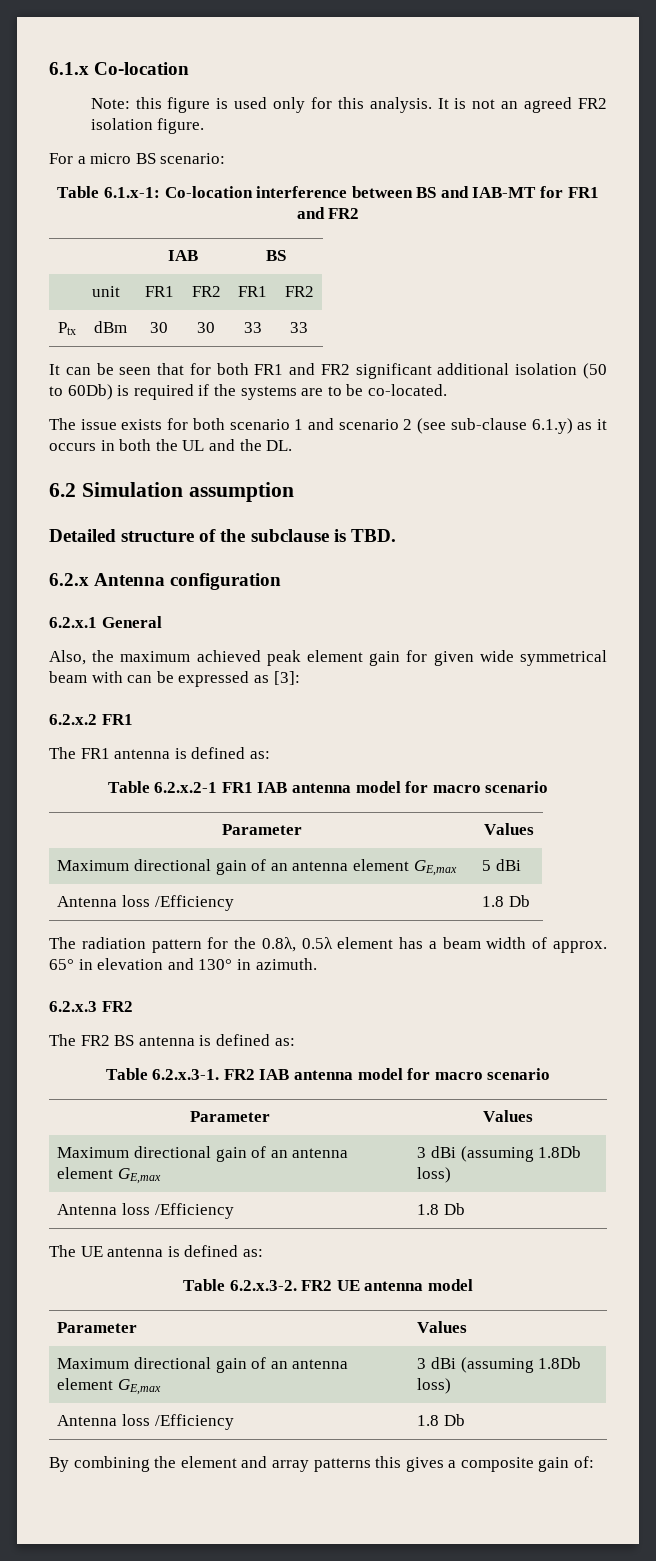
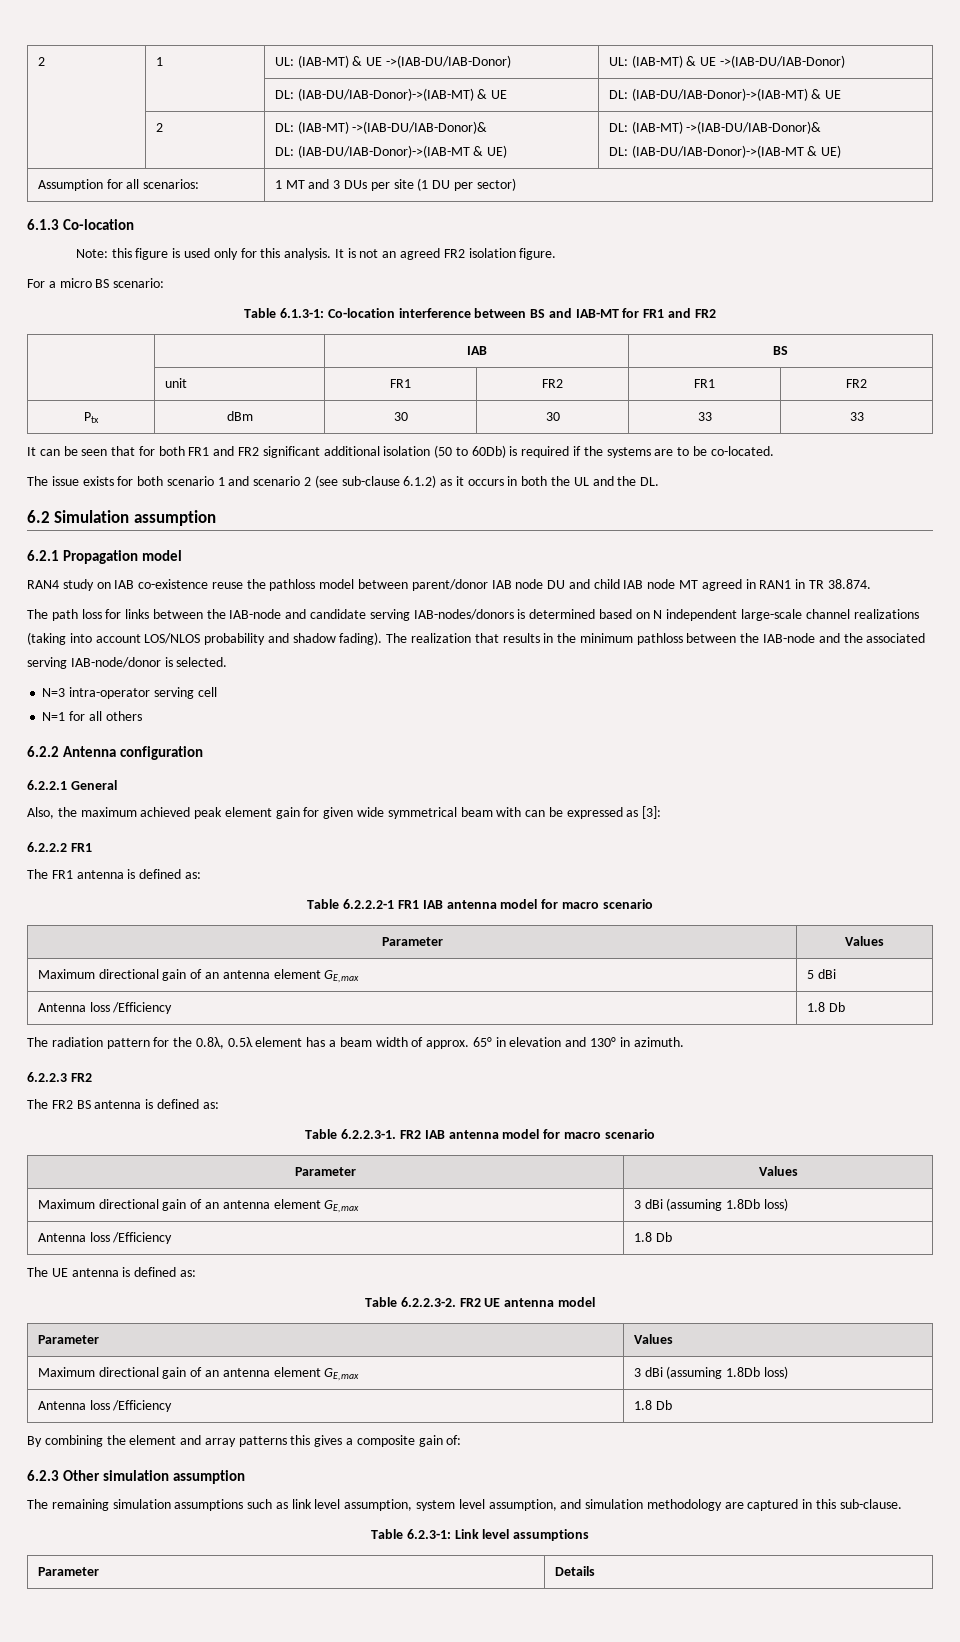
- 6.1.x Co-location
+ 2 | 1 | UL: (IAB-MT) & UE ->(IAB-DU/IAB-Donor) | UL: (IAB-MT) & UE ->(IAB-DU/IAB-Donor)
+ | | DL: (IAB-DU/IAB-Donor)->(IAB-MT) & UE | DL: (IAB-DU/IAB-Donor)->(IAB-MT) & UE
+ | 2 | DL: (IAB-MT) ->(IAB-DU/IAB-Donor)&
+ DL: (IAB-DU/IAB-Donor)->(IAB-MT & UE) | DL: (IAB-MT) ->(IAB-DU/IAB-Donor)&
+ DL: (IAB-DU/IAB-Donor)->(IAB-MT & UE)
+ Assumption for all scenarios: | 1 MT and 3 DUs per site (1 DU per sector)
+ 6.1.3 Co-location
- Table 6.1.x-1: Co-location interference between BS and IAB-MT for FR1 and FR2
+ Table 6.1.3-1: Co-location interference between BS and IAB-MT for FR1 and FR2
- The issue exists for both scenario 1 and scenario 2 (see sub-clause 6.1.y) as it occurs in both the UL and the DL.
+ The issue exists for both scenario 1 and scenario 2 (see sub-clause 6.1.2) as it occurs in both the UL and the DL.
- Detailed structure of the subclause is TBD.
- 6.2.x Antenna configuration
+ 6.2.1 Propagation model
+ RAN4 study on IAB co-existence reuse the pathloss model between parent/donor IAB node DU and child IAB node MT agreed in RAN1 in TR 38.874.
+ The path loss for links between the IAB-node and candidate serving IAB-nodes/donors is determined based on N independent large-scale channel realizations (taking into account LOS/NLOS probability and shadow fading). The realization that results in the minimum pathloss between the IAB-node and the associated serving IAB-node/donor is selected.
+ N=3 intra-operator serving cell
+ N=1 for all others
+ 6.2.2 Antenna configuration
- 6.2.x.1 General
+ 6.2.2.1 General
- 6.2.x.2 FR1
+ 6.2.2.2 FR1
- Table 6.2.x.2-1 FR1 IAB antenna model for macro scenario
+ Table 6.2.2.2-1 FR1 IAB antenna model for macro scenario
- 6.2.x.3 FR2
+ 6.2.2.3 FR2
- Table 6.2.x.3-1. FR2 IAB antenna model for macro scenario
+ Table 6.2.2.3-1. FR2 IAB antenna model for macro scenario
- Table 6.2.x.3-2. FR2 UE antenna model
+ Table 6.2.2.3-2. FR2 UE antenna model
+ 6.2.3 Other simulation assumption
+ The remaining simulation assumptions such as link level assumption, system level assumption, and simulation methodology are captured in this sub-clause.
+ Table 6.2.3-1: Link level assumptions
+ Parameter | Details

